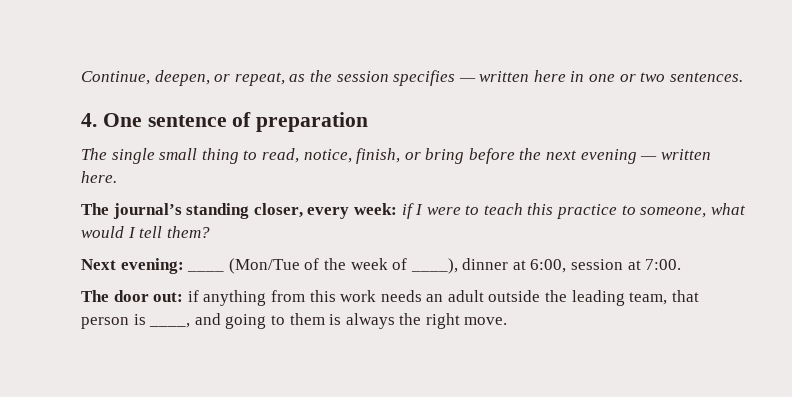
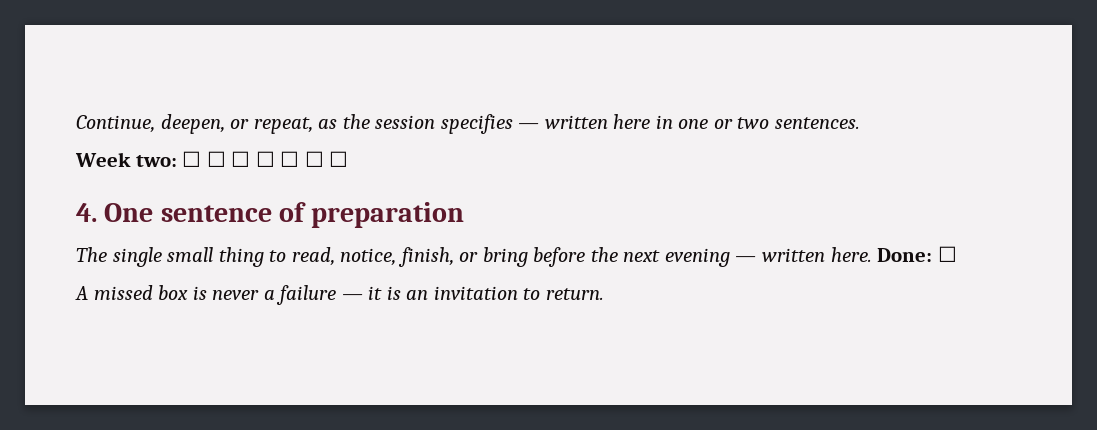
+ Week two: ☐ ☐ ☐ ☐ ☐ ☐ ☐
- The single small thing to read, notice, finish, or bring before the next evening — written here.
- The journal’s standing closer, every week: if I were to teach this practice to someone, what would I tell them?
- Next evening: ____ (Mon/Tue of the week of ____), dinner at 6:00, session at 7:00.
- The door out: if anything from this work needs an adult outside the leading team, that person is ____, and going to them is always the right move.
+ The single small thing to read, notice, finish, or bring before the next evening — written here. Done: ☐
+ A missed box is never a failure — it is an invitation to return.

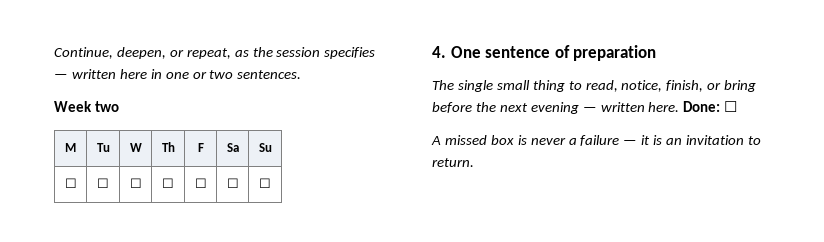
- Week two: ☐ ☐ ☐ ☐ ☐ ☐ ☐
+ Week two
+ M | Tu | W | Th | F | Sa | Su
+ ☐ | ☐ | ☐ | ☐ | ☐ | ☐ | ☐

